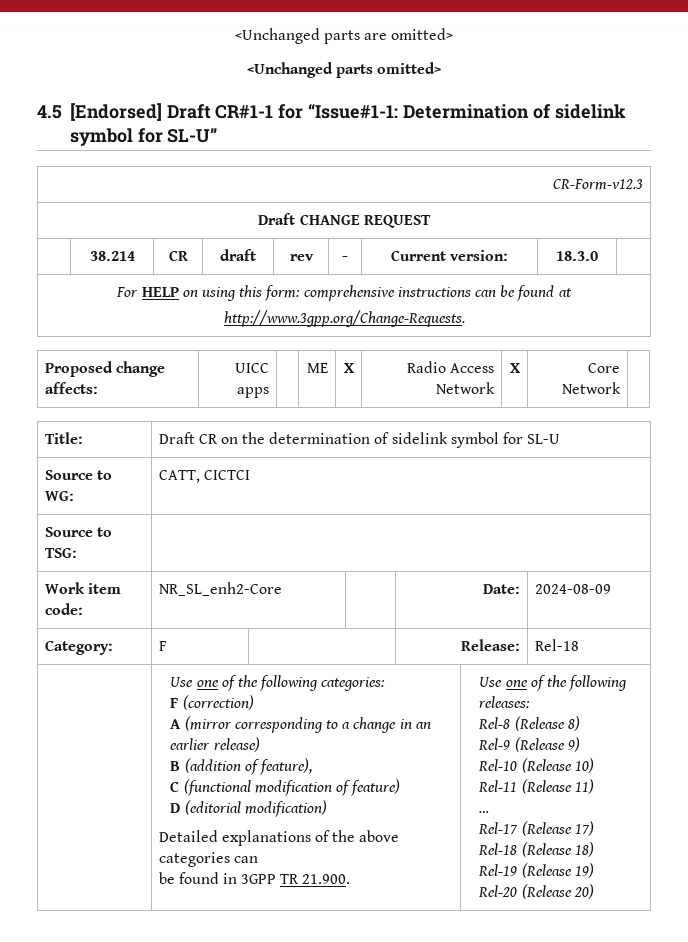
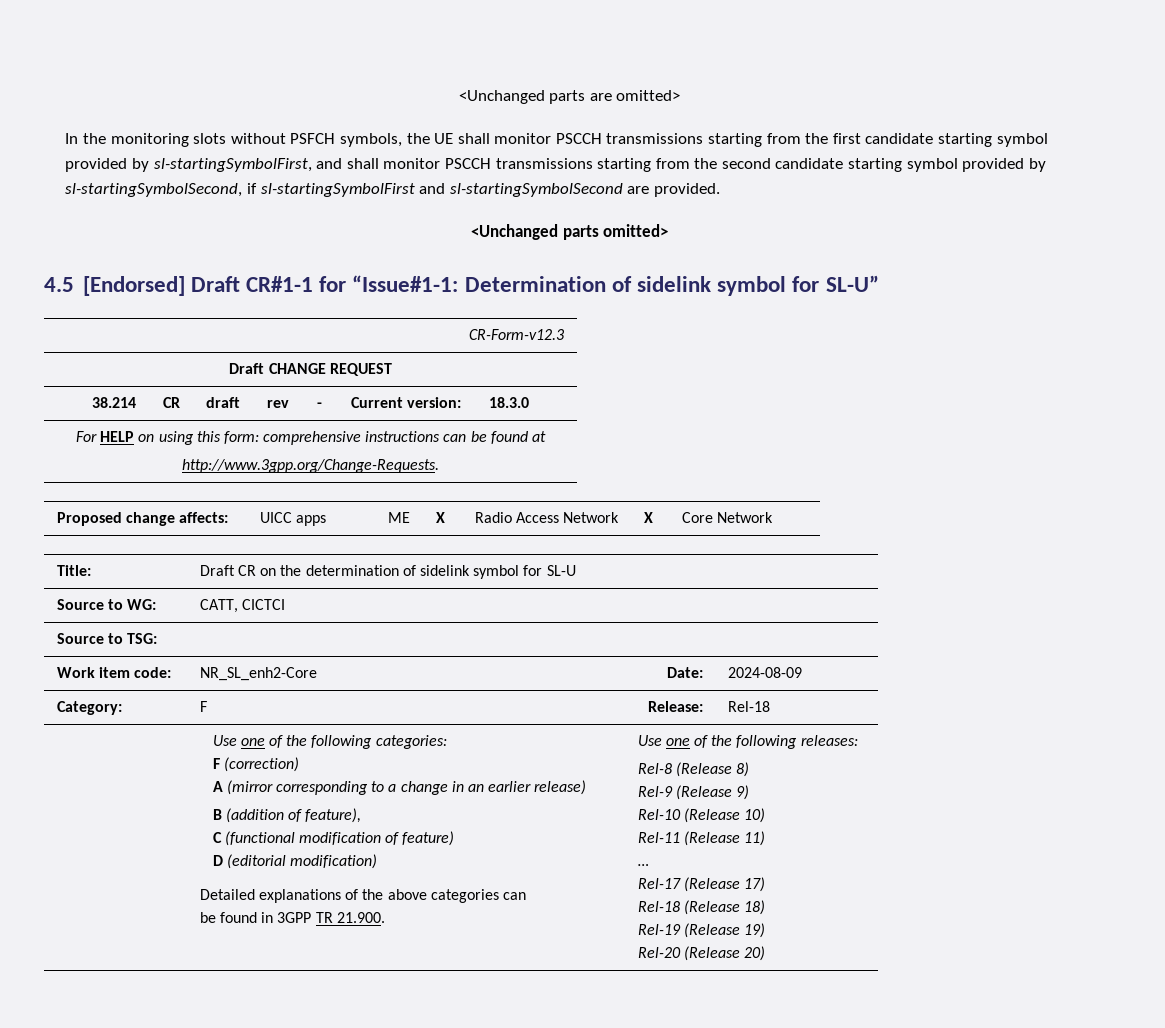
+ In the monitoring slots without PSFCH symbols, the UE shall monitor PSCCH transmissions starting from the first candidate starting symbol provided by sl-startingSymbolFirst, and shall monitor PSCCH transmissions starting from the second candidate starting symbol provided by sl-startingSymbolSecond, if sl-startingSymbolFirst and sl-startingSymbolSecond are provided.

